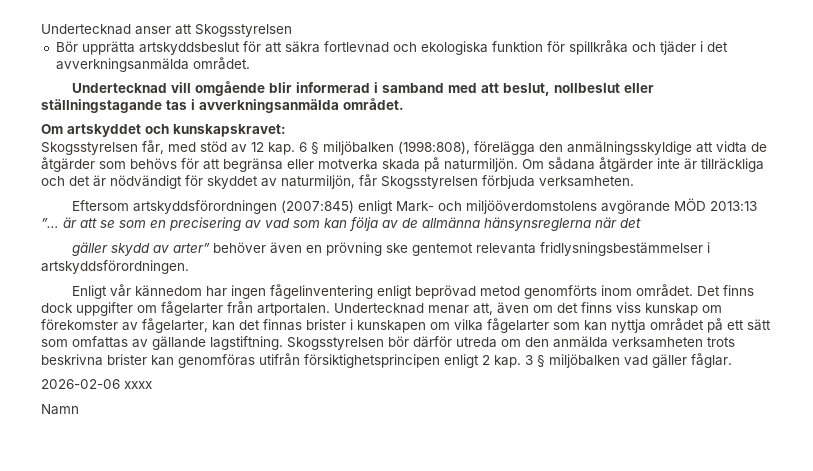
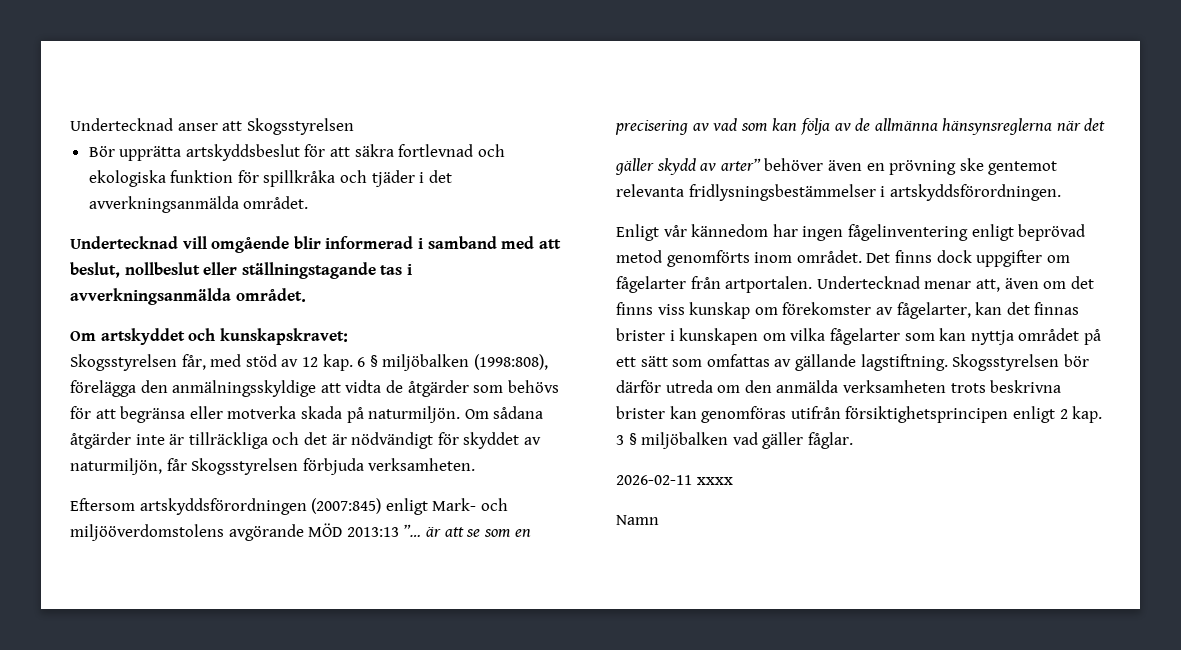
- 2026-02-06 xxxx
+ 2026-02-11 xxxx

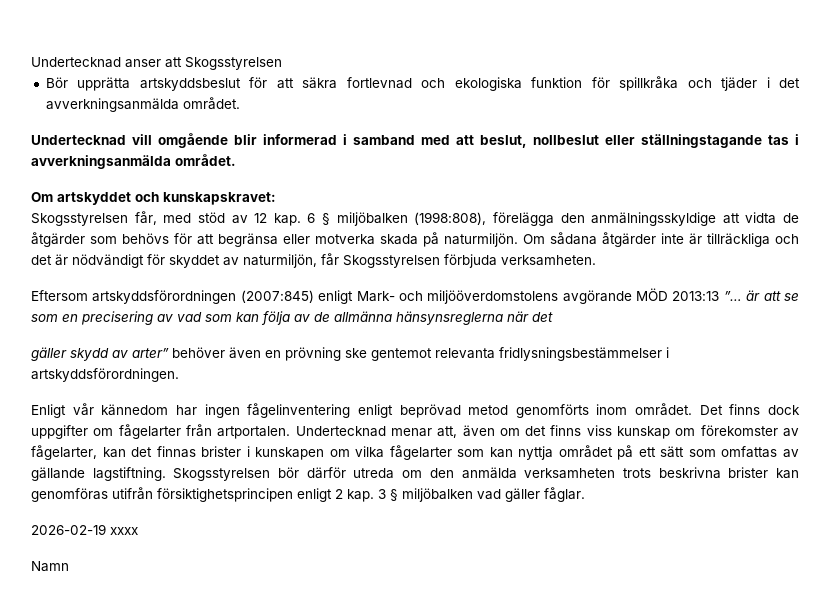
- 2026-02-11 xxxx
+ 2026-02-19 xxxx

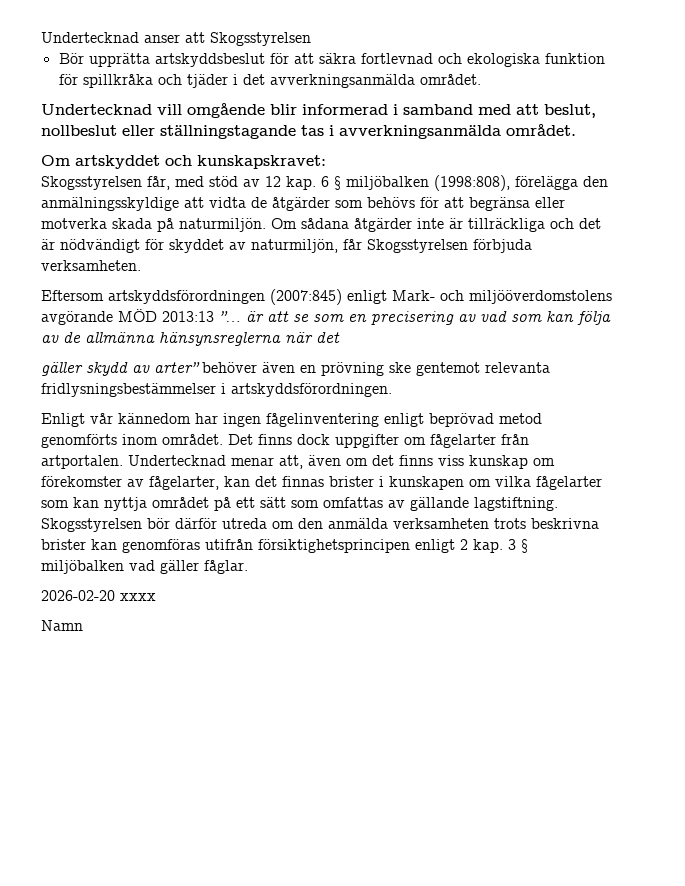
- 2026-02-19 xxxx
+ 2026-02-20 xxxx

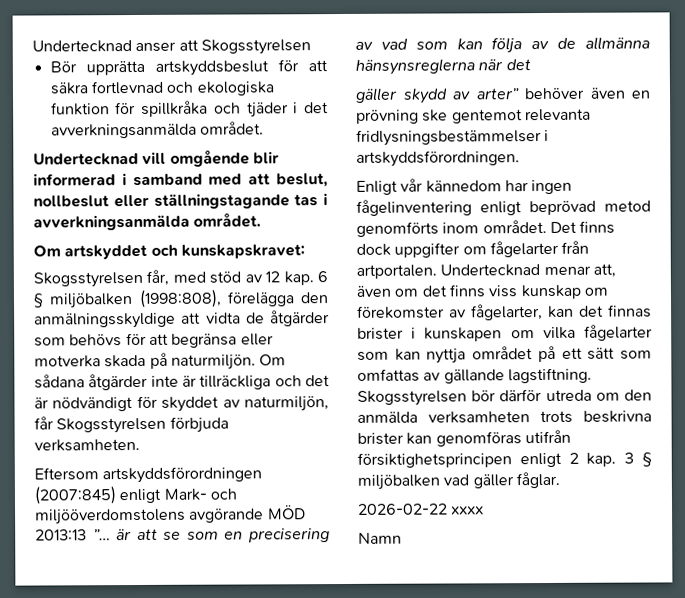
- 2026-02-20 xxxx
+ 2026-02-22 xxxx

